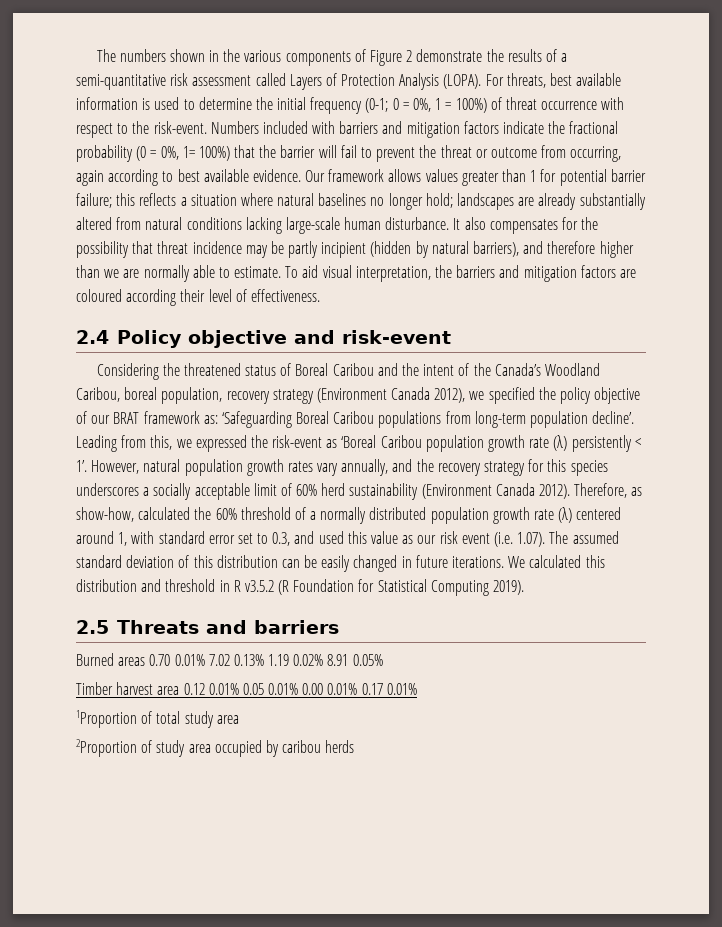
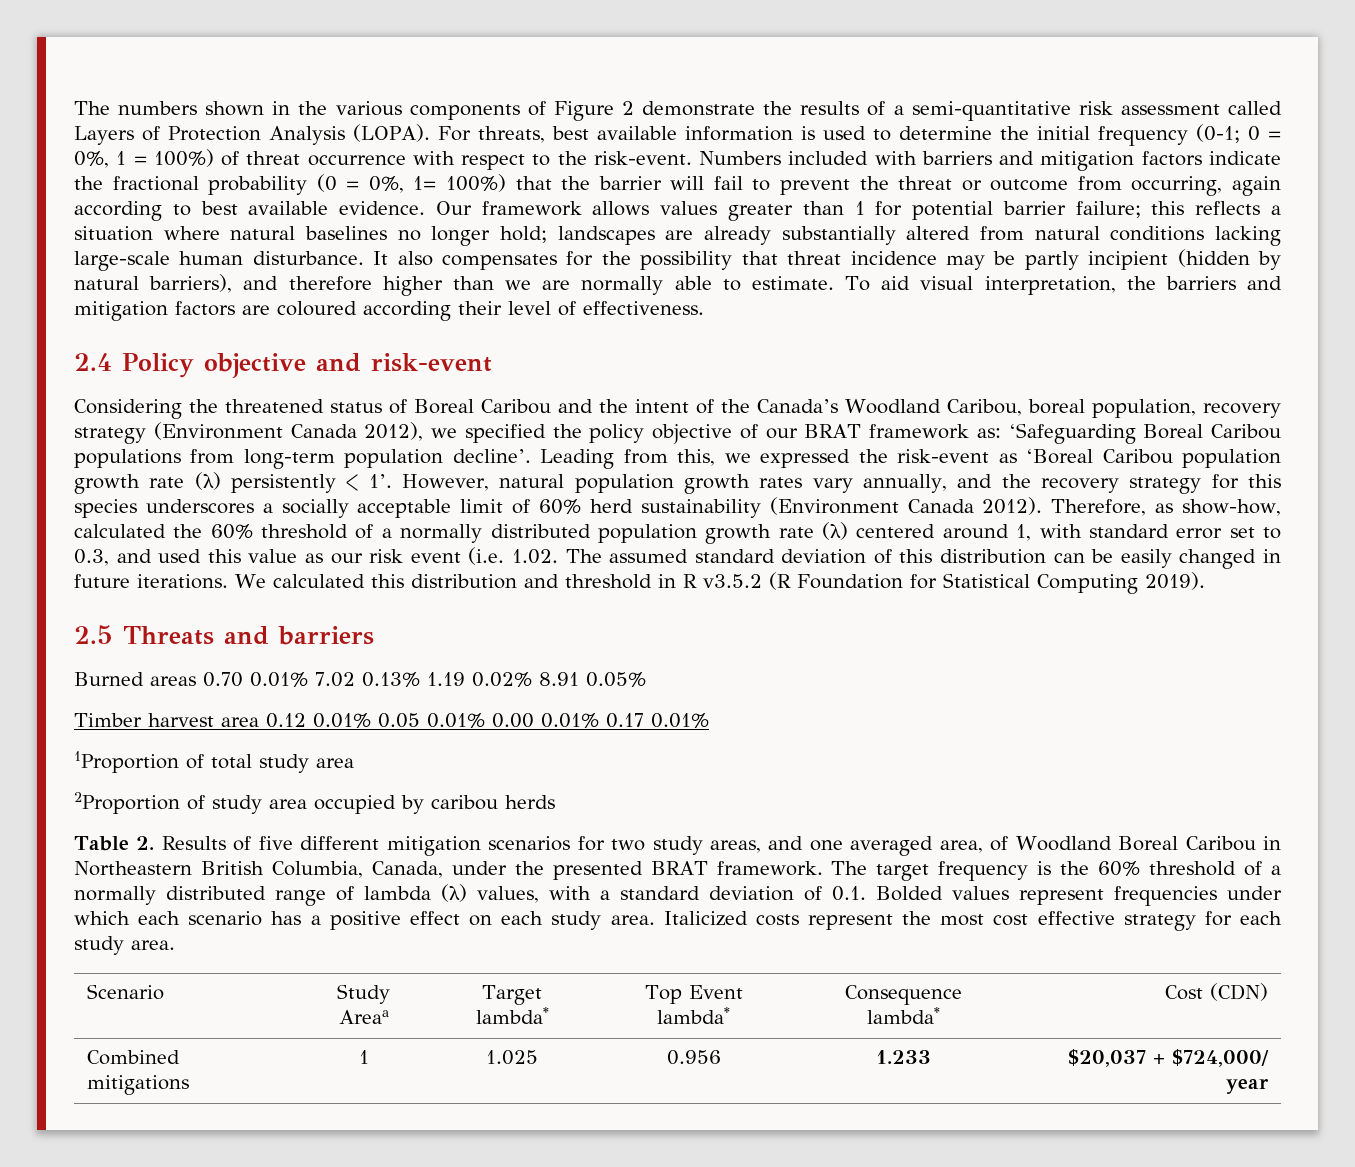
- Therefore, as show-how, calculated the 60% threshold of a normally distributed population growth rate (λ) centered around 1, with standard error set to 0.3, and used this value as our risk event (i.e. 1.07). The assumed standard deviation of this distribution can be easily changed in future iterations.
+ Therefore, as show-how, calculated the 60% threshold of a normally distributed population growth rate (λ) centered around 1, with standard error set to 0.3, and used this value as our risk event (i.e. 1.02. The assumed standard deviation of this distribution can be easily changed in future iterations.
+ Table 2. Results of five different mitigation scenarios for two study areas, and one averaged area, of Woodland Boreal Caribou in Northeastern British Columbia, Canada, under the presented BRAT framework. The target frequency is the 60% threshold of a normally distributed range of lambda (λ) values, with a standard deviation of 0.1. Bolded values represent frequencies under which each scenario has a positive effect on each study area. Italicized costs represent the most cost effective strategy for each study area.
+ Scenario | Study Areaa | Target lambda* | Top Event lambda* | Consequence lambda* | Cost (CDN)
+ Combined mitigations | 1 | 1.025 | 0.956 | 1.233 | $20,037 + $724,000/ year

